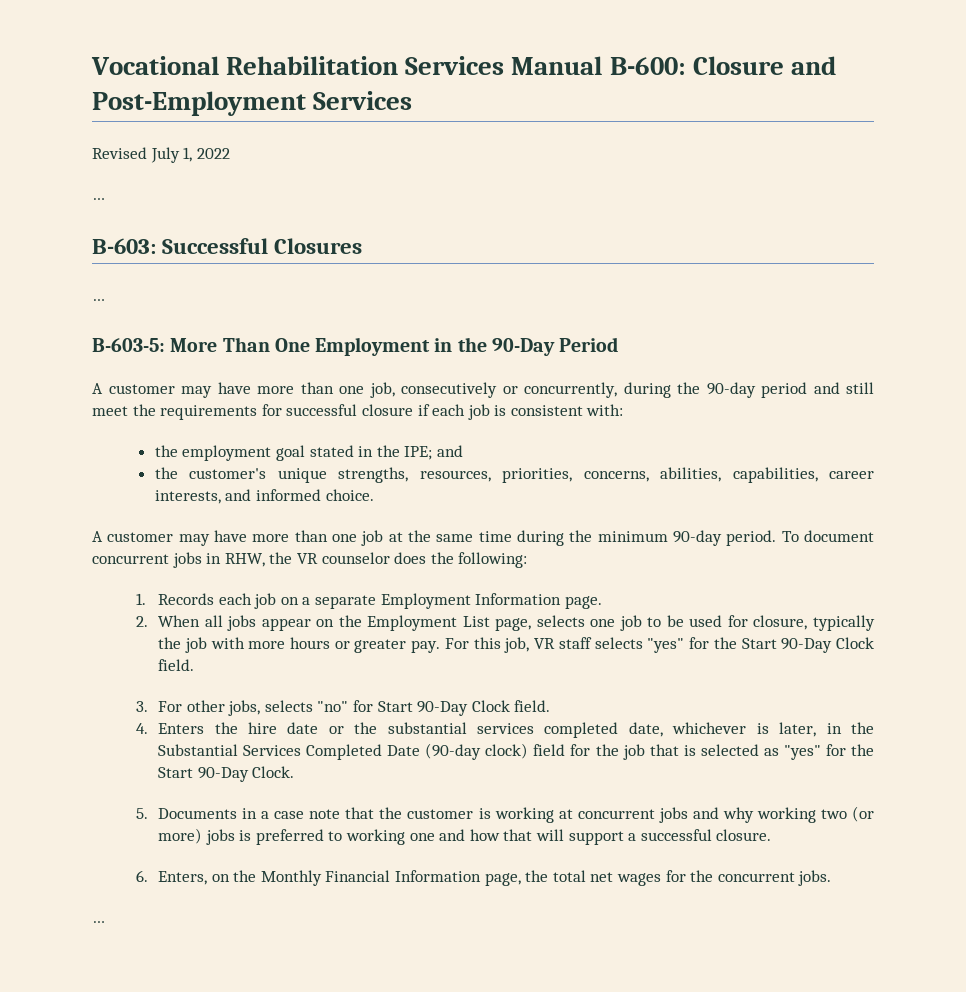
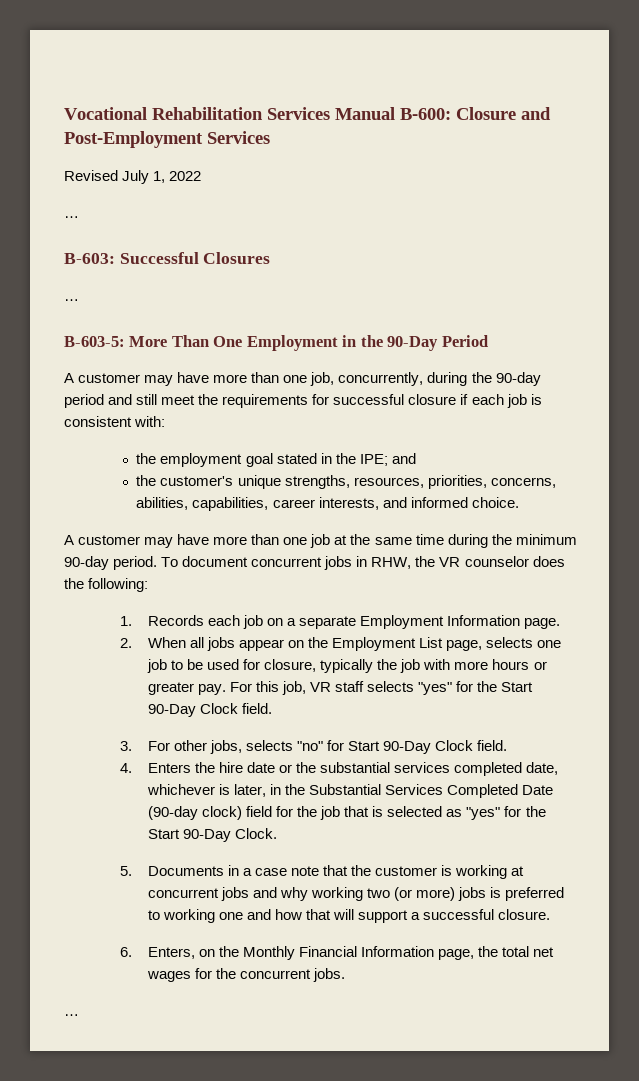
- A customer may have more than one job, consecutively or concurrently, during the 90-day period and still meet the requirements for successful closure if each job is consistent with:
+ A customer may have more than one job, concurrently, during the 90-day period and still meet the requirements for successful closure if each job is consistent with:

